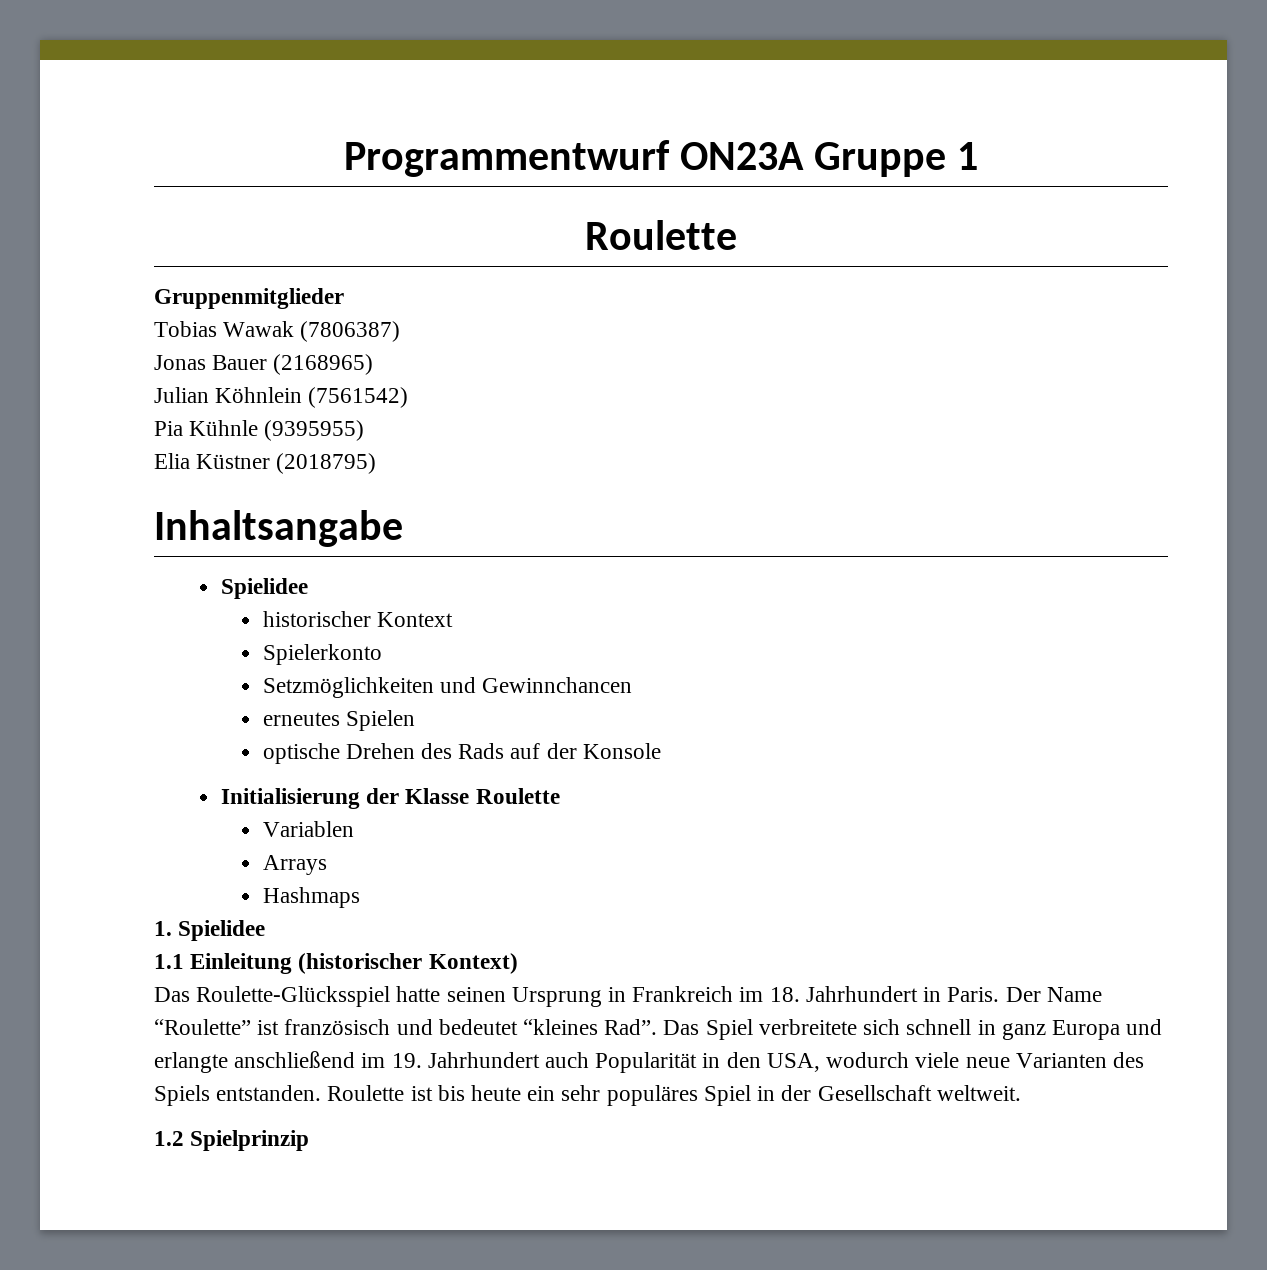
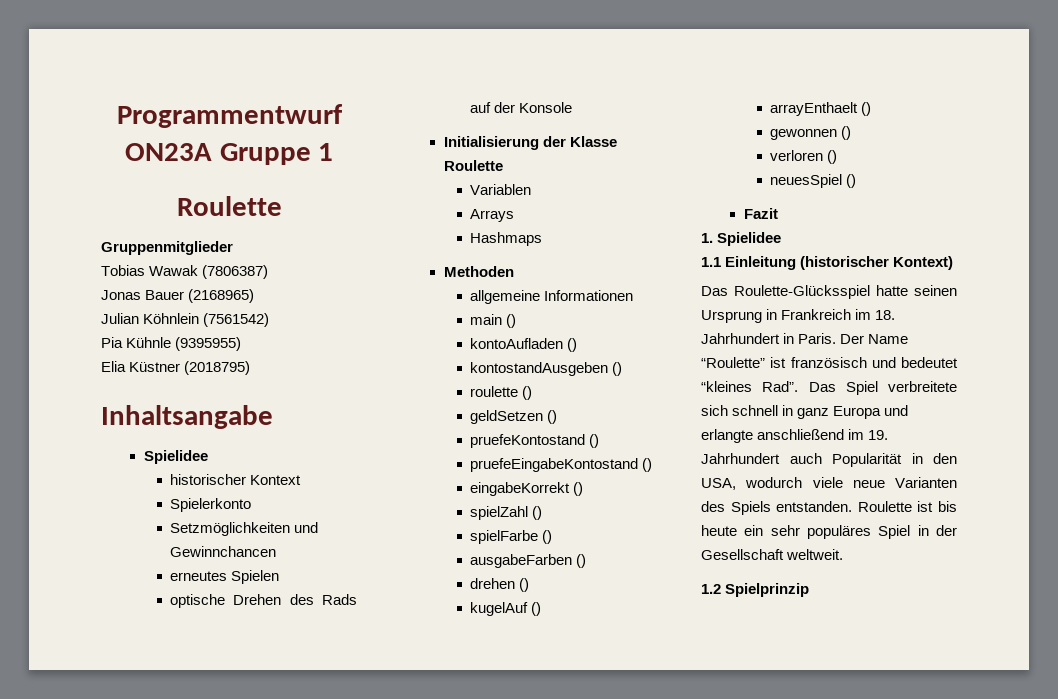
+ Methoden
+ allgemeine Informationen
+ main ()
+ kontoAufladen ()
+ kontostandAusgeben ()
+ roulette ()
+ geldSetzen ()
+ pruefeKontostand ()
+ pruefeEingabeKontostand ()
+ eingabeKorrekt ()
+ spielZahl ()
+ spielFarbe ()
+ ausgabeFarben ()
+ drehen ()
+ kugelAuf ()
+ arrayEnthaelt ()
+ gewonnen ()
+ verloren ()
+ neuesSpiel ()
+ Fazit

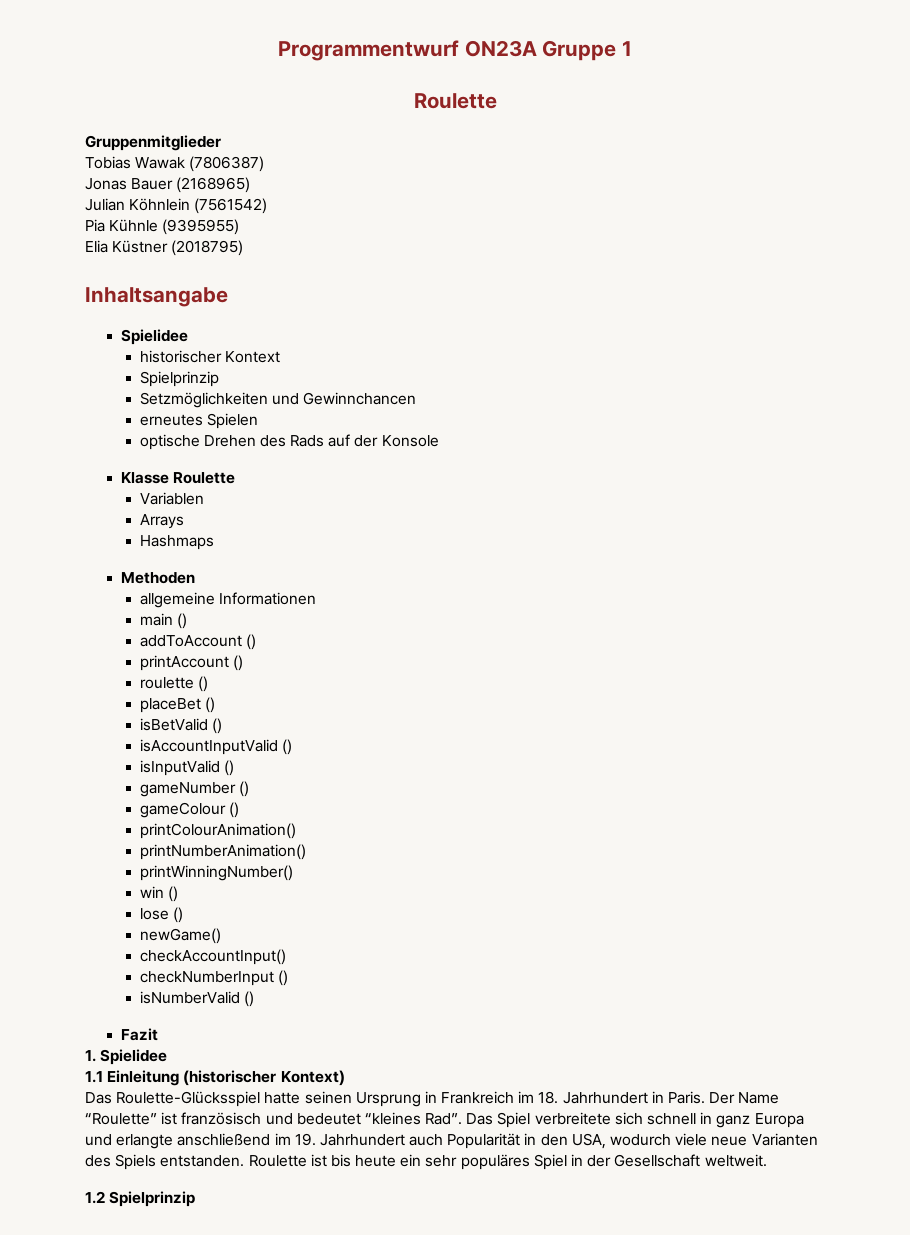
  historischer Kontext
- Spielerkonto
+ Spielprinzip
- Initialisierung der Klasse Roulette
+ Klasse Roulette
- kontoAufladen ()
- kontostandAusgeben ()
+ addToAccount ()
+ printAccount ()
- geldSetzen ()
- pruefeKontostand ()
- pruefeEingabeKontostand ()
- eingabeKorrekt ()
- spielZahl ()
- spielFarbe ()
- ausgabeFarben ()
- drehen ()
- kugelAuf ()
- arrayEnthaelt ()
- gewonnen ()
- verloren ()
- neuesSpiel ()
+ placeBet ()
+ isBetValid ()
+ isAccountInputValid ()
+ isInputValid ()
+ gameNumber ()
+ gameColour ()
+ printColourAnimation()
+ printNumberAnimation()
+ printWinningNumber()
+ win ()
+ lose ()
+ newGame()
+ checkAccountInput()
+ checkNumberInput ()
+ isNumberValid ()

